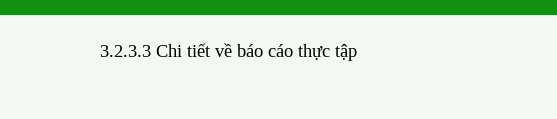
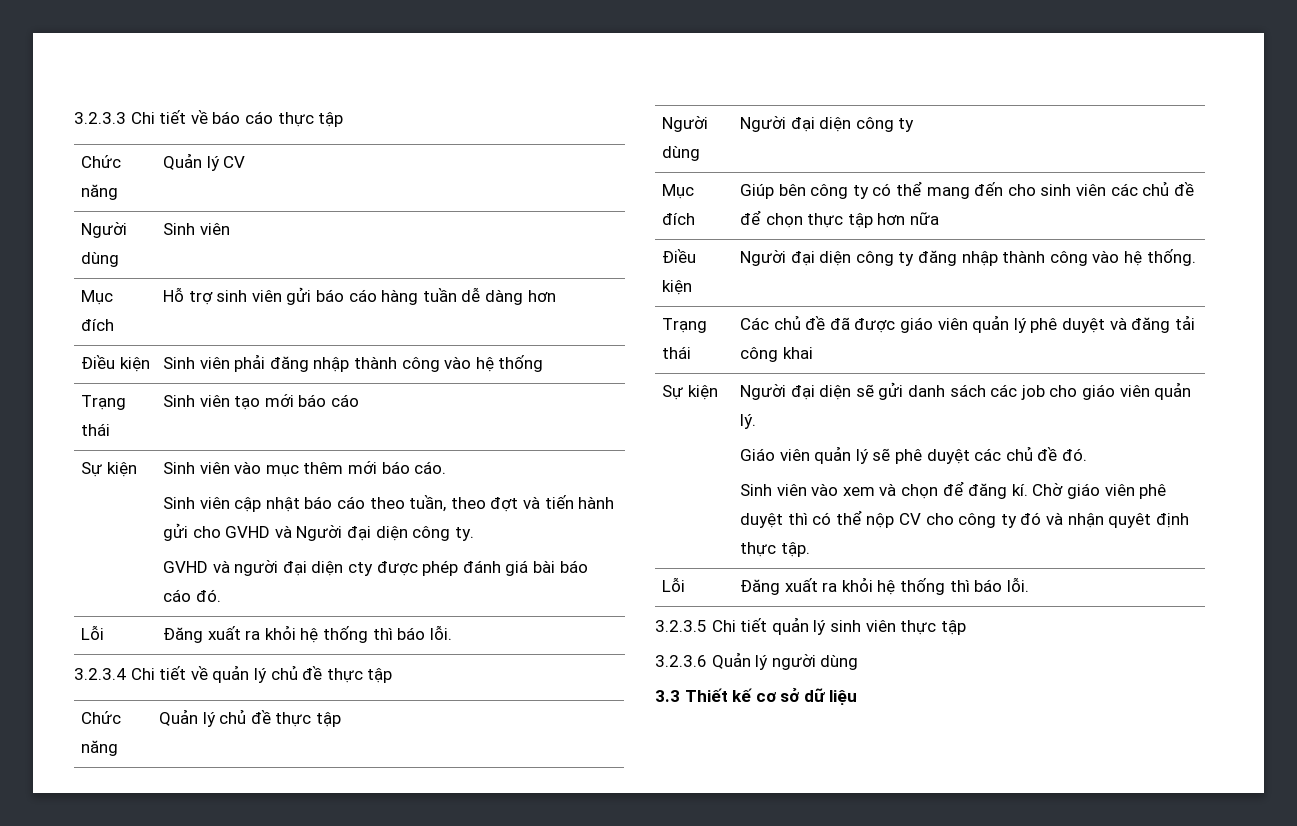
+ Chức năng | Quản lý CV
+ Người dùng | Sinh viên
+ Mục đích | Hỗ trợ sinh viên gửi báo cáo hàng tuần dễ dàng hơn
+ Điều kiện | Sinh viên phải đăng nhập thành công vào hệ thống
+ Trạng thái | Sinh viên tạo mới báo cáo
+ Sự kiện | Sinh viên vào mục thêm mới báo cáo.
+ Sinh viên cập nhật báo cáo theo tuần, theo đợt và tiến hành gửi cho GVHD và Người đại diện công ty.
+ GVHD và người đại diện cty được phép đánh giá bài báo cáo đó.
+ Lỗi | Đăng xuất ra khỏi hệ thống thì báo lỗi.
+ 3.2.3.4 Chi tiết về quản lý chủ đề thực tập
+ Chức năng | Quản lý chủ đề thực tập
+ Người dùng | Người đại diện công ty
+ Mục đích | Giúp bên công ty có thể mang đến cho sinh viên các chủ đề để chọn thực tập hơn nữa
+ Điều kiện | Người đại diện công ty đăng nhập thành công vào hệ thống.
+ Trạng thái | Các chủ đề đã được giáo viên quản lý phê duyệt và đăng tải công khai
+ Sự kiện | Người đại diện sẽ gửi danh sách các job cho giáo viên quản lý.
+ Giáo viên quản lý sẽ phê duyệt các chủ đề đó.
+ Sinh viên vào xem và chọn để đăng kí. Chờ giáo viên phê duyệt thì có thể nộp CV cho công ty đó và nhận quyêt định thực tập.
+ Lỗi | Đăng xuất ra khỏi hệ thống thì báo lỗi.
+ 3.2.3.5 Chi tiết quản lý sinh viên thực tập
+ 3.2.3.6 Quản lý người dùng
+ 3.3 Thiết kế cơ sở dữ liệu

